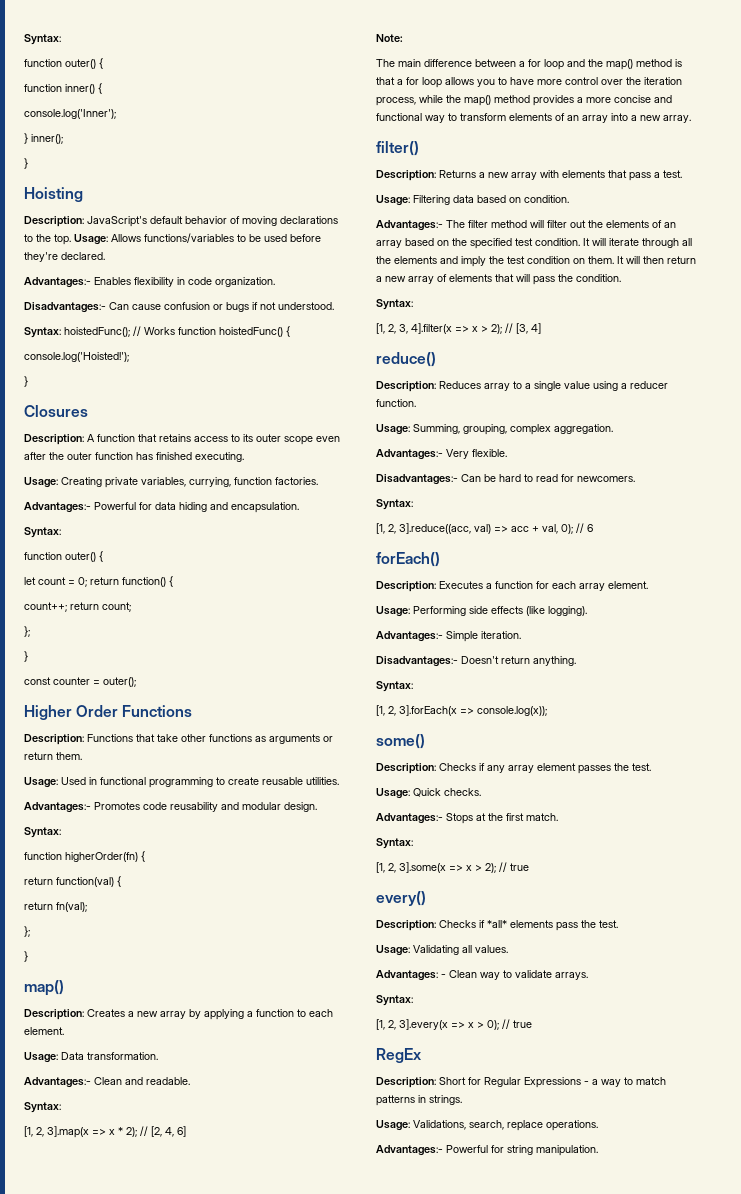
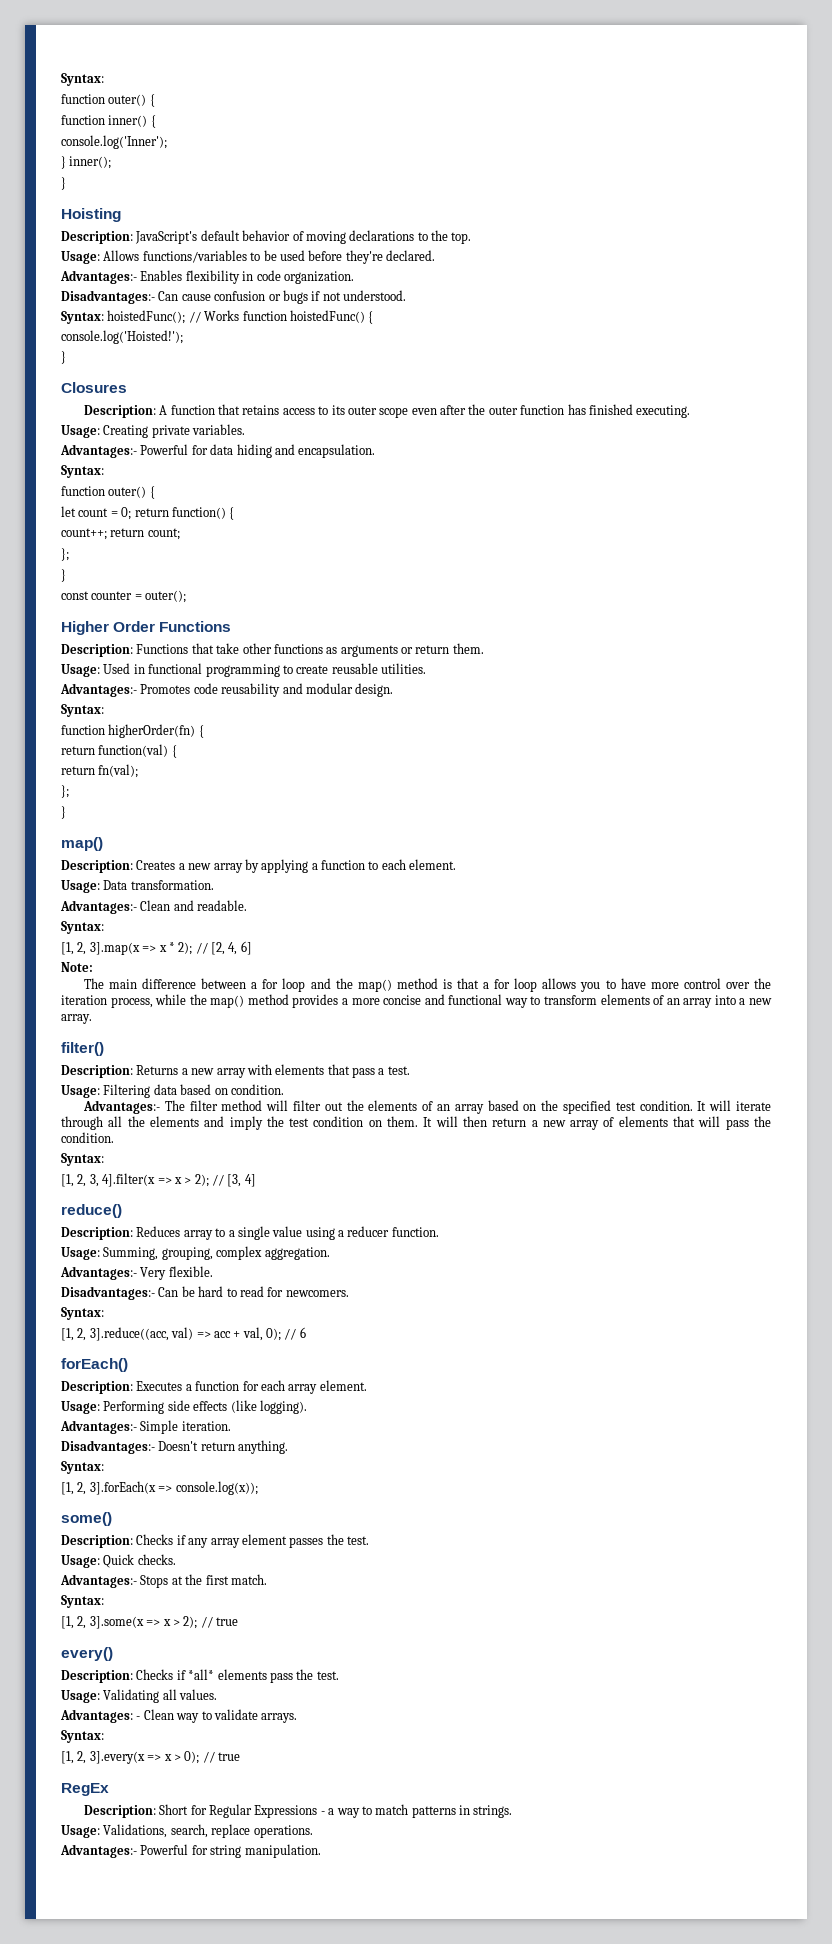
- Description: JavaScript's default behavior of moving declarations to the top. Usage: Allows functions/variables to be used before they're declared.
+ Description: JavaScript's default behavior of moving declarations to the top.
+ Usage: Allows functions/variables to be used before they're declared.
- Usage: Creating private variables, currying, function factories.
+ Usage: Creating private variables.

